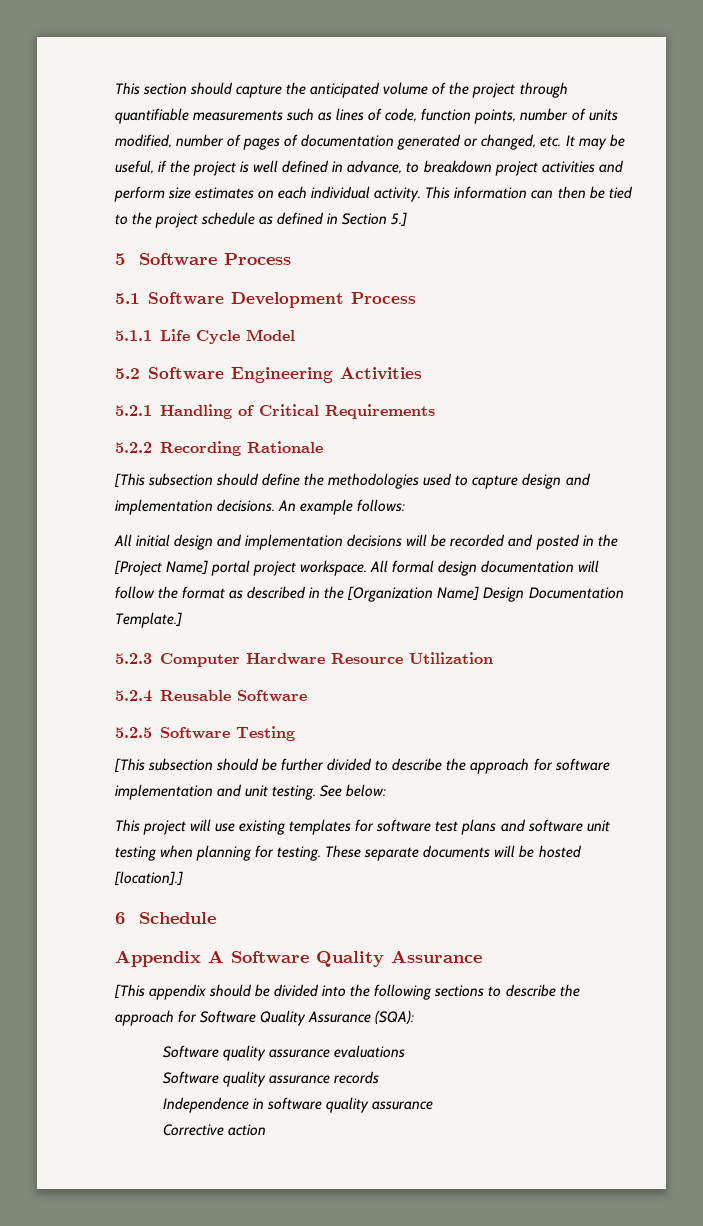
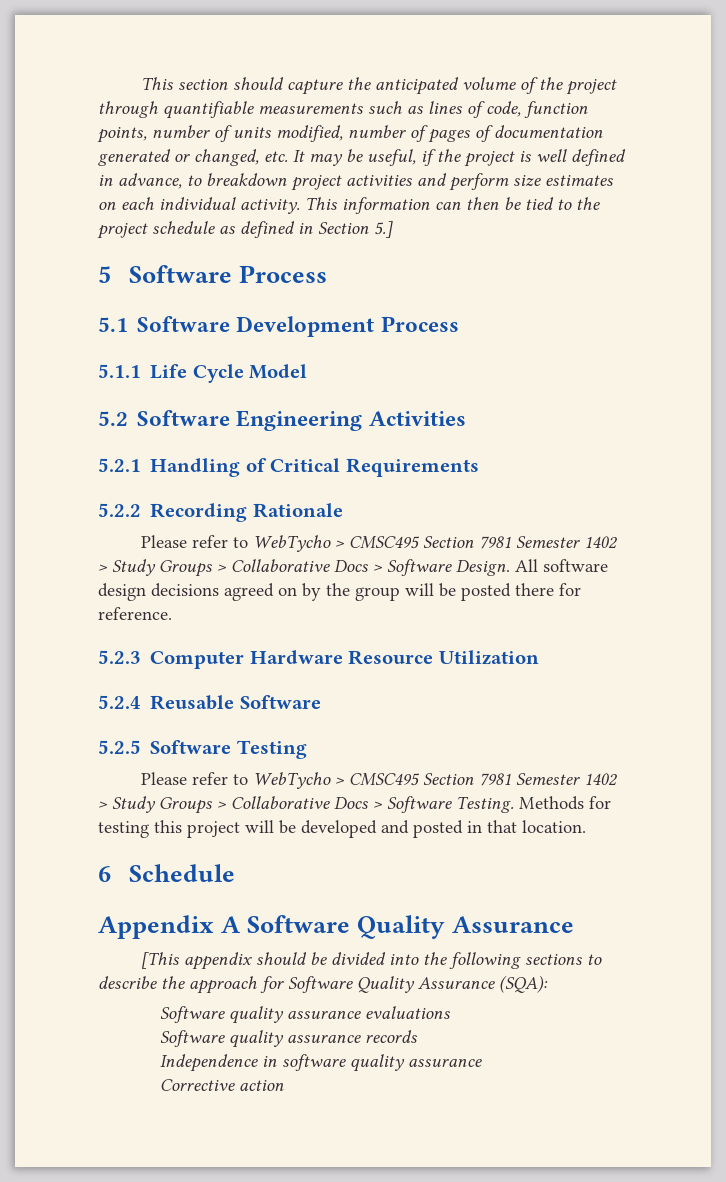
- [This subsection should define the methodologies used to capture design and implementation decisions. An example follows:
- All initial design and implementation decisions will be recorded and posted in the [Project Name] portal project workspace. All formal design documentation will follow the format as described in the [Organization Name] Design Documentation Template.]
+ Please refer to WebTycho > CMSC495 Section 7981 Semester 1402 > Study Groups > Collaborative Docs > Software Design. All software design decisions agreed on by the group will be posted there for reference.
- [This subsection should be further divided to describe the approach for software implementation and unit testing. See below:
- This project will use existing templates for software test plans and software unit testing when planning for testing. These separate documents will be hosted [location].]
+ Please refer to WebTycho > CMSC495 Section 7981 Semester 1402 > Study Groups > Collaborative Docs > Software Testing. Methods for testing this project will be developed and posted in that location.

